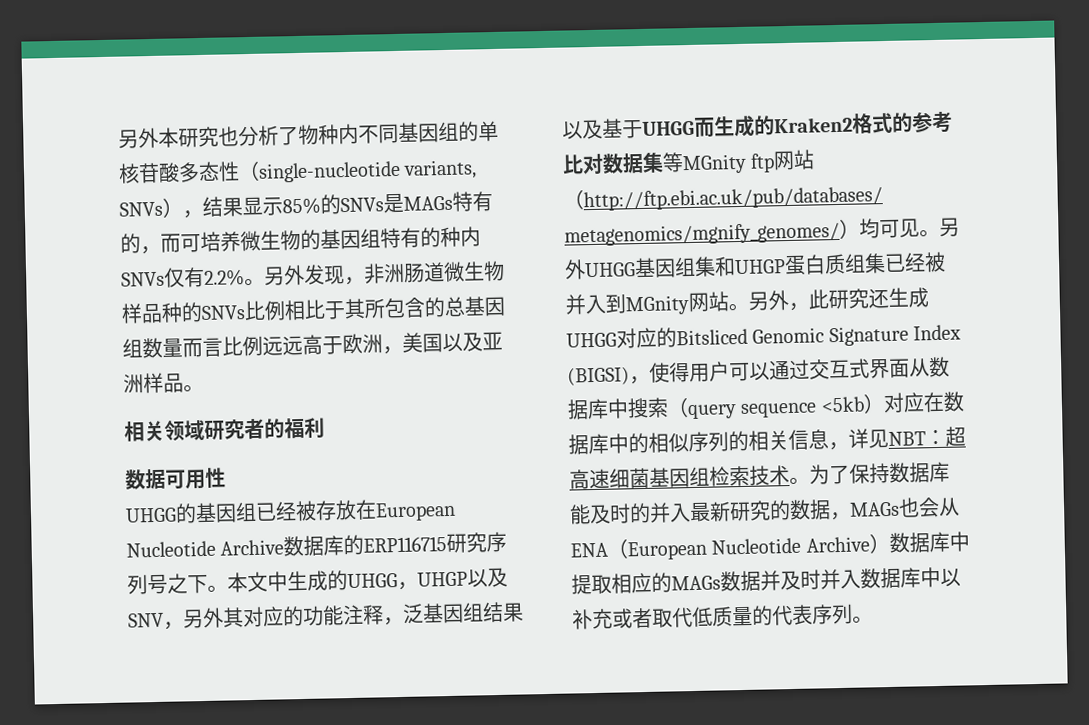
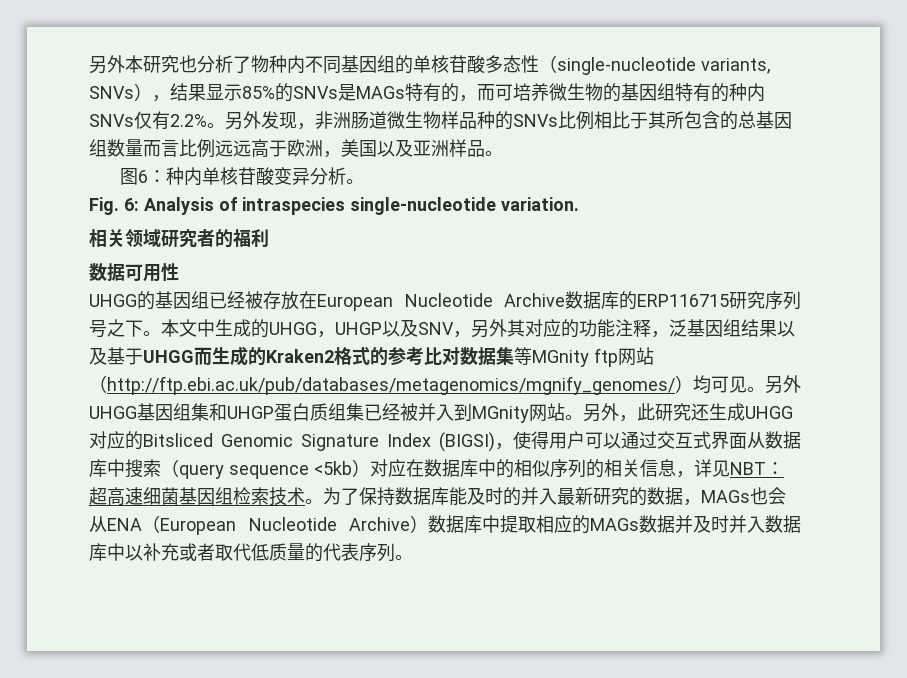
+ 图6：种内单核苷酸变异分析。
+ Fig. 6: Analysis of intraspecies single-nucleotide variation.

